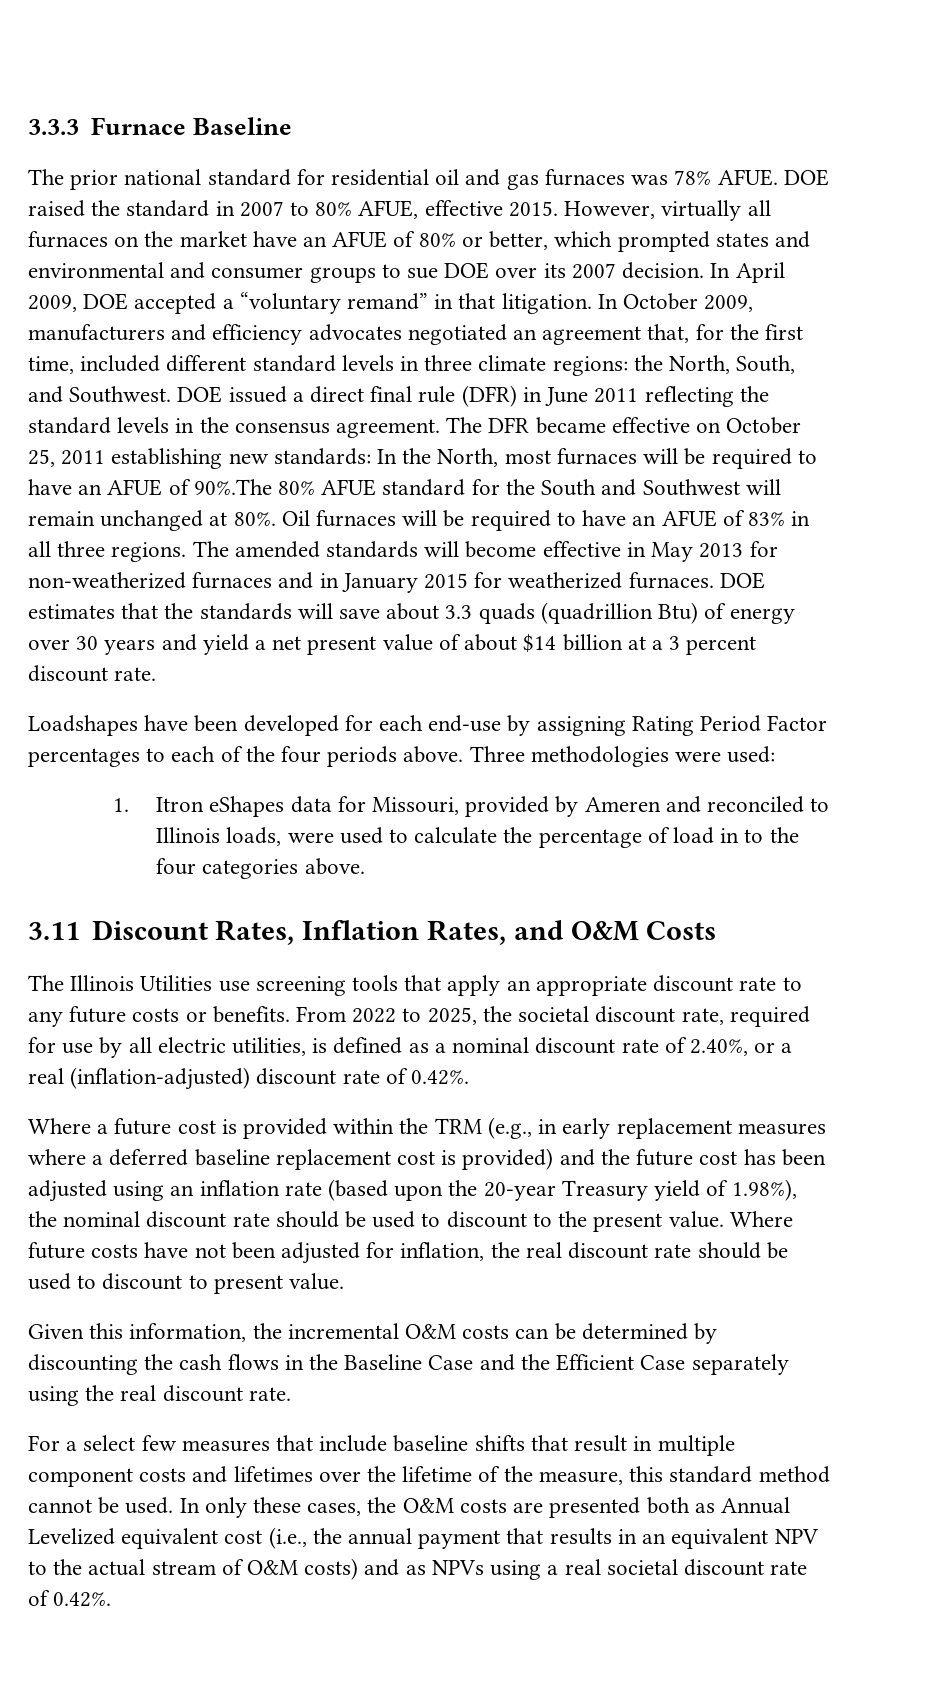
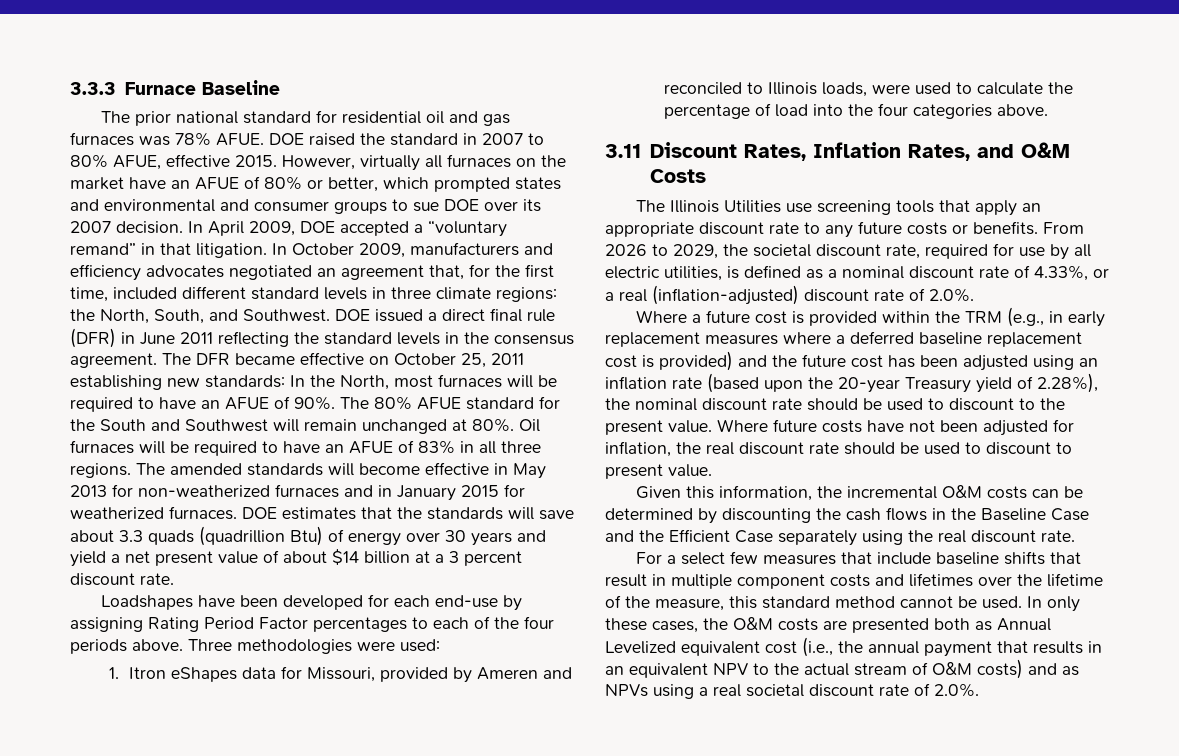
- The DFR became effective on October 25, 2011 establishing new standards: In the North, most furnaces will be required to have an AFUE of 90%.The 80% AFUE standard for the South and Southwest will remain unchanged at 80%.
+ The DFR became effective on October 25, 2011 establishing new standards: In the North, most furnaces will be required to have an AFUE of 90%. The 80% AFUE standard for the South and Southwest will remain unchanged at 80%.
- 1. Itron eShapes data for Missouri, provided by Ameren and reconciled to Illinois loads, were used to calculate the percentage of load in to the four categories above.
+ 1. Itron eShapes data for Missouri, provided by Ameren and reconciled to Illinois loads, were used to calculate the percentage of load into the four categories above.
- From 2022 to 2025, the societal discount rate, required for use by all electric utilities, is defined as a nominal discount rate of 2.40%, or a real (inflation-adjusted) discount rate of 0.42%.
+ From 2026 to 2029, the societal discount rate, required for use by all electric utilities, is defined as a nominal discount rate of 4.33%, or a real (inflation-adjusted) discount rate of 2.0%.
- Where a future cost is provided within the TRM (e.g., in early replacement measures where a deferred baseline replacement cost is provided) and the future cost has been adjusted using an inflation rate (based upon the 20-year Treasury yield of 1.98%), the nominal discount rate should be used to discount to the present value.
+ Where a future cost is provided within the TRM (e.g., in early replacement measures where a deferred baseline replacement cost is provided) and the future cost has been adjusted using an inflation rate (based upon the 20-year Treasury yield of 2.28%), the nominal discount rate should be used to discount to the present value.
- In only these cases, the O&M costs are presented both as Annual Levelized equivalent cost (i.e., the annual payment that results in an equivalent NPV to the actual stream of O&M costs) and as NPVs using a real societal discount rate of 0.42%.
+ In only these cases, the O&M costs are presented both as Annual Levelized equivalent cost (i.e., the annual payment that results in an equivalent NPV to the actual stream of O&M costs) and as NPVs using a real societal discount rate of 2.0%.

